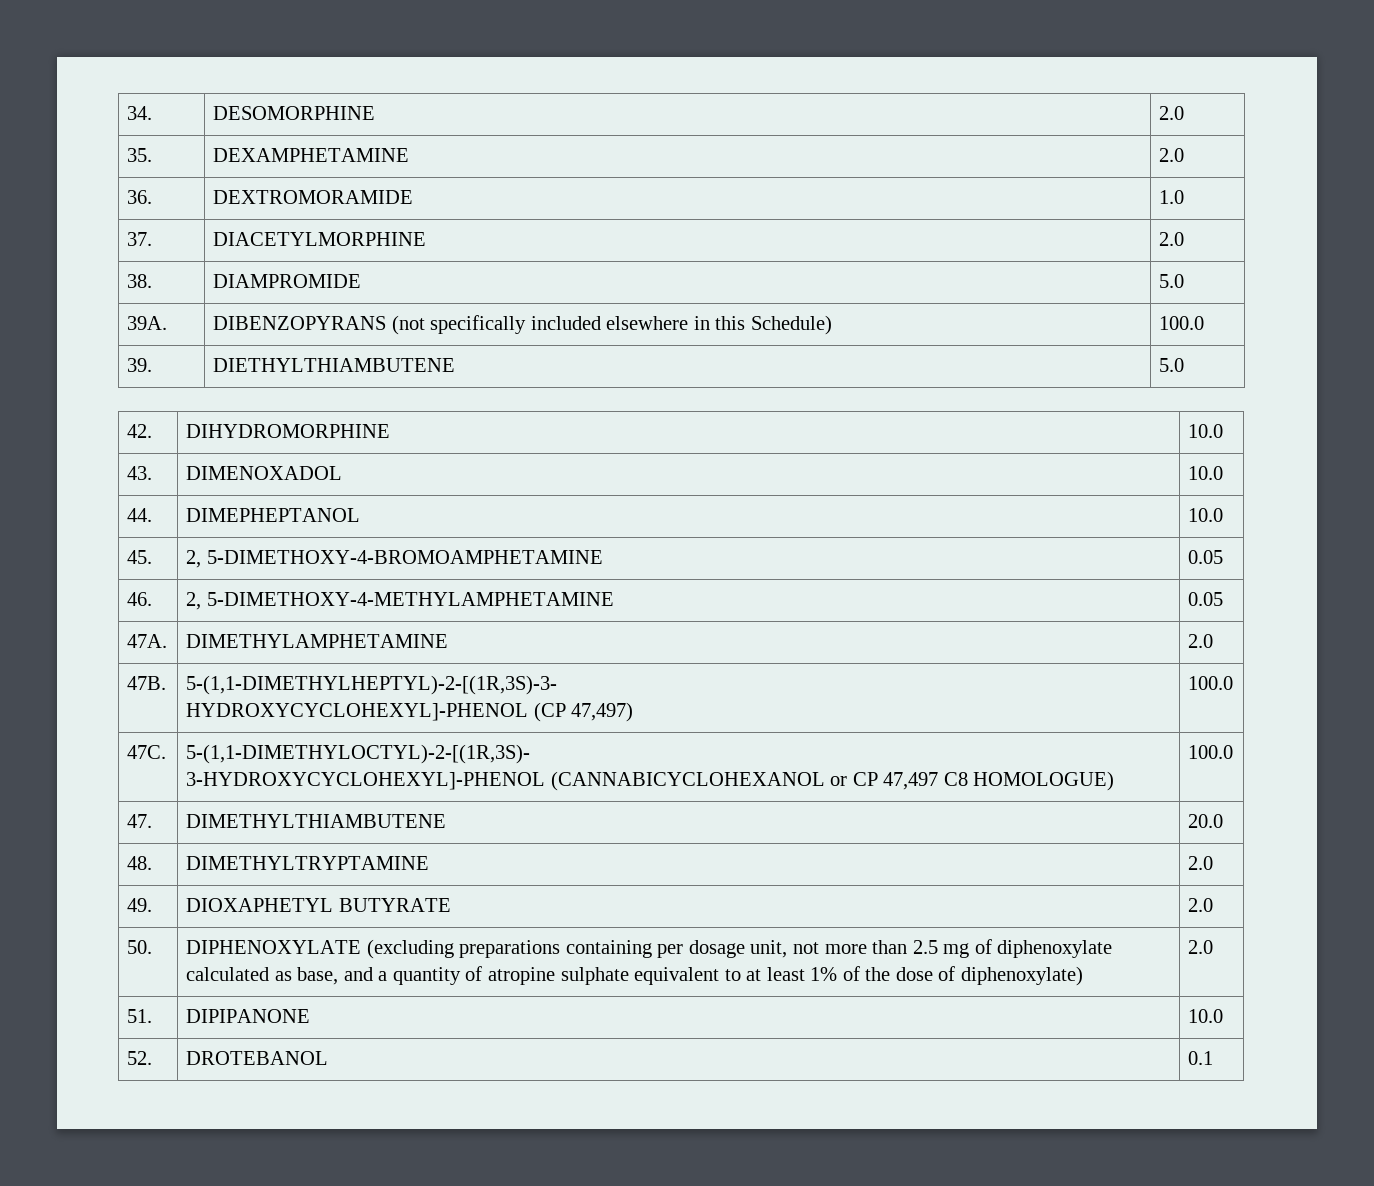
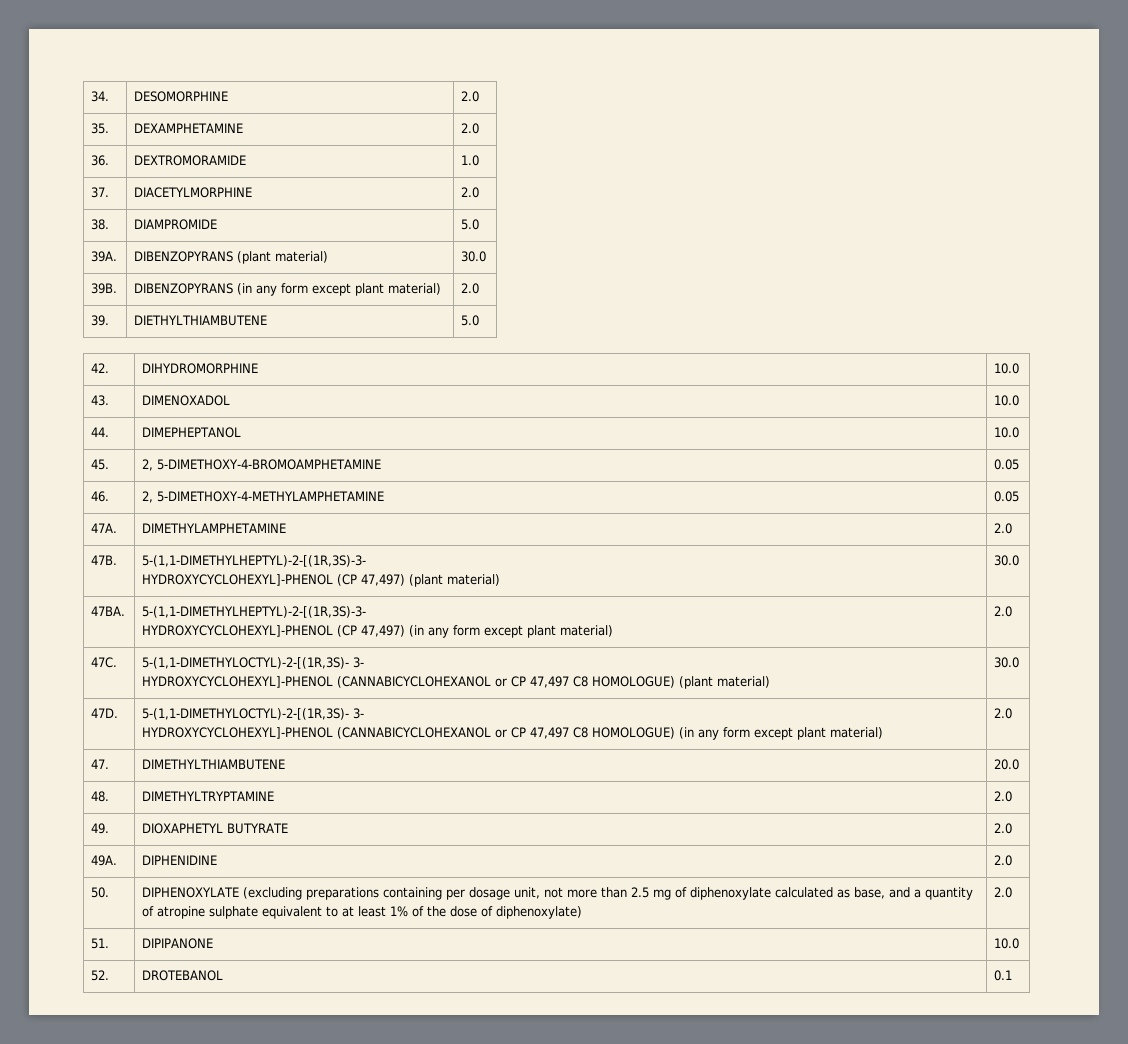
- 39A. | DIBENZOPYRANS (not specifically included elsewhere in this Schedule) | 100.0
+ 39A. | DIBENZOPYRANS (plant material) | 30.0
+ 39B. | DIBENZOPYRANS (in any form except plant material) | 2.0
  47B. | 5-(1,1-DIMETHYLHEPTYL)-2-[(1R,3S)-3-
- HYDROXYCYCLOHEXYL]-PHENOL (CP 47,497) | 100.0
+ HYDROXYCYCLOHEXYL]-PHENOL (CP 47,497) (plant material) | 30.0
+ 47BA. | 5-(1,1-DIMETHYLHEPTYL)-2-[(1R,3S)-3-
+ HYDROXYCYCLOHEXYL]-PHENOL (CP 47,497) (in any form except plant material) | 2.0
- 47C. | 5-(1,1-DIMETHYLOCTYL)-2-[(1R,3S)-
- 3-HYDROXYCYCLOHEXYL]-PHENOL (CANNABICYCLOHEXANOL or CP 47,497 C8 HOMOLOGUE) | 100.0
+ 47C. | 5-(1,1-DIMETHYLOCTYL)-2-[(1R,3S)- 3-
+ HYDROXYCYCLOHEXYL]-PHENOL (CANNABICYCLOHEXANOL or CP 47,497 C8 HOMOLOGUE) (plant material) | 30.0
+ 47D. | 5-(1,1-DIMETHYLOCTYL)-2-[(1R,3S)- 3-
+ HYDROXYCYCLOHEXYL]-PHENOL (CANNABICYCLOHEXANOL or CP 47,497 C8 HOMOLOGUE) (in any form except plant material) | 2.0
+ 49A. | DIPHENIDINE | 2.0

